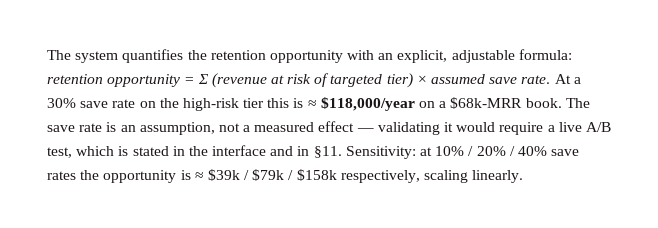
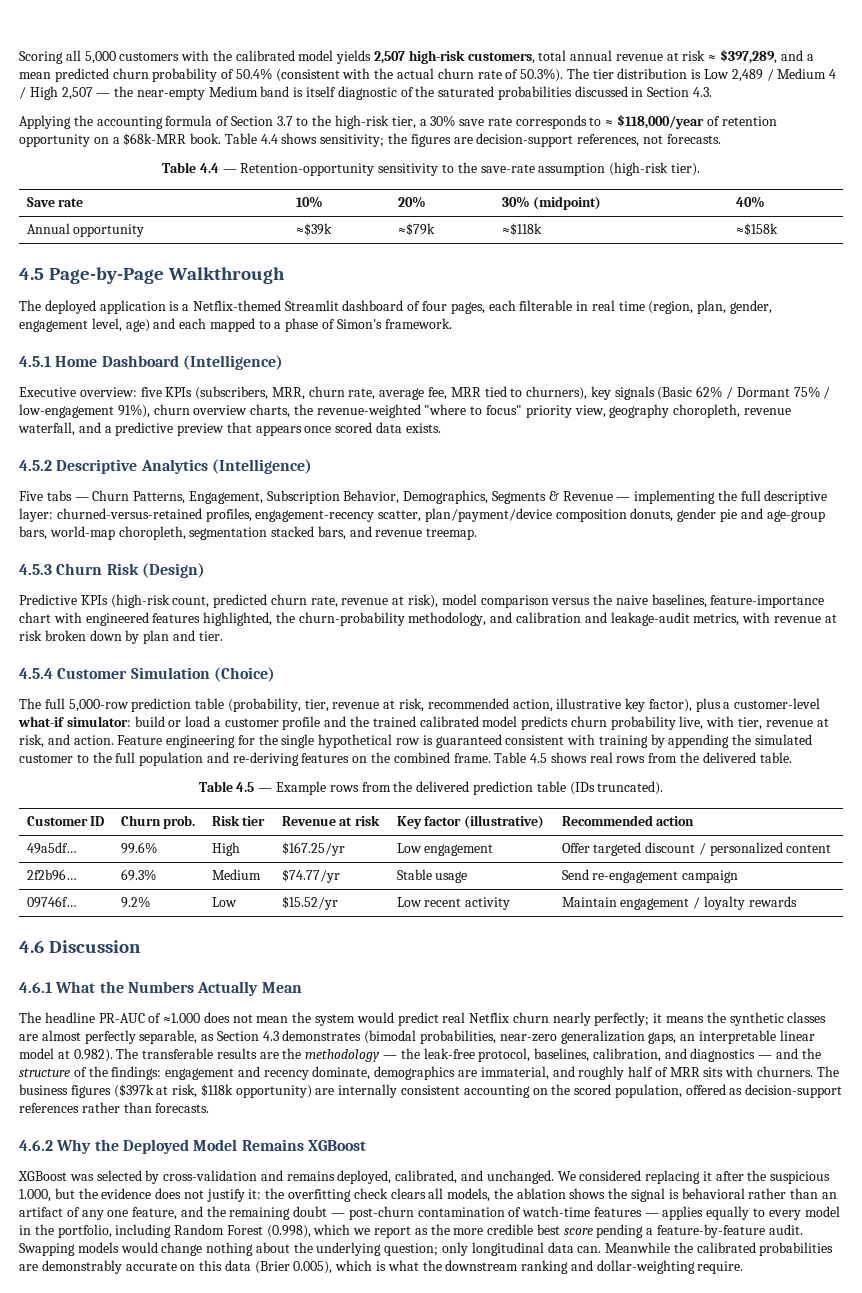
- The system quantifies the retention opportunity with an explicit, adjustable formula: retention opportunity = Σ (revenue at risk of targeted tier) × assumed save rate. At a 30% save rate on the high-risk tier this is ≈ $118,000/year on a $68k-MRR book. The save rate is an assumption, not a measured effect — validating it would require a live A/B test, which is stated in the interface and in §11. Sensitivity: at 10% / 20% / 40% save rates the opportunity is ≈ $39k / $79k / $158k respectively, scaling linearly.
+ Scoring all 5,000 customers with the calibrated model yields 2,507 high-risk customers, total annual revenue at risk ≈ $397,289, and a mean predicted churn probability of 50.4% (consistent with the actual churn rate of 50.3%). The tier distribution is Low 2,489 / Medium 4 / High 2,507 — the near-empty Medium band is itself diagnostic of the saturated probabilities discussed in Section 4.3.
+ Applying the accounting formula of Section 3.7 to the high-risk tier, a 30% save rate corresponds to ≈ $118,000/year of retention opportunity on a $68k-MRR book. Table 4.4 shows sensitivity; the figures are decision-support references, not forecasts.
+ Table 4.4 — Retention-opportunity sensitivity to the save-rate assumption (high-risk tier).
+ Save rate | 10% | 20% | 30% (midpoint) | 40%
+ Annual opportunity | ≈$39k | ≈$79k | ≈$118k | ≈$158k
+ 4.5 Page-by-Page Walkthrough
+ The deployed application is a Netflix-themed Streamlit dashboard of four pages, each filterable in real time (region, plan, gender, engagement level, age) and each mapped to a phase of Simon's framework.
+ 4.5.1 Home Dashboard (Intelligence)
+ Executive overview: five KPIs (subscribers, MRR, churn rate, average fee, MRR tied to churners), key signals (Basic 62% / Dormant 75% / low-engagement 91%), churn overview charts, the revenue-weighted "where to focus" priority view, geography choropleth, revenue waterfall, and a predictive preview that appears once scored data exists.
+ 4.5.2 Descriptive Analytics (Intelligence)
+ Five tabs — Churn Patterns, Engagement, Subscription Behavior, Demographics, Segments & Revenue — implementing the full descriptive layer: churned-versus-retained profiles, engagement-recency scatter, plan/payment/device composition donuts, gender pie and age-group bars, world-map choropleth, segmentation stacked bars, and revenue treemap.
+ 4.5.3 Churn Risk (Design)
+ Predictive KPIs (high-risk count, predicted churn rate, revenue at risk), model comparison versus the naive baselines, feature-importance chart with engineered features highlighted, the churn-probability methodology, and calibration and leakage-audit metrics, with revenue at risk broken down by plan and tier.
+ 4.5.4 Customer Simulation (Choice)
+ The full 5,000-row prediction table (probability, tier, revenue at risk, recommended action, illustrative key factor), plus a customer-level what-if simulator: build or load a customer profile and the trained calibrated model predicts churn probability live, with tier, revenue at risk, and action. Feature engineering for the single hypothetical row is guaranteed consistent with training by appending the simulated customer to the full population and re-deriving features on the combined frame. Table 4.5 shows real rows from the delivered table.
+ Table 4.5 — Example rows from the delivered prediction table (IDs truncated).
+ Customer ID | Churn prob. | Risk tier | Revenue at risk | Key factor (illustrative) | Recommended action
+ 49a5df… | 99.6% | High | $167.25/yr | Low engagement | Offer targeted discount / personalized content
+ 2f2b96… | 69.3% | Medium | $74.77/yr | Stable usage | Send re-engagement campaign
+ 09746f… | 9.2% | Low | $15.52/yr | Low recent activity | Maintain engagement / loyalty rewards
+ 4.6 Discussion
+ 4.6.1 What the Numbers Actually Mean
+ The headline PR-AUC of ≈1.000 does not mean the system would predict real Netflix churn nearly perfectly; it means the synthetic classes are almost perfectly separable, as Section 4.3 demonstrates (bimodal probabilities, near-zero generalization gaps, an interpretable linear model at 0.982). The transferable results are the methodology — the leak-free protocol, baselines, calibration, and diagnostics — and the structure of the findings: engagement and recency dominate, demographics are immaterial, and roughly half of MRR sits with churners. The business figures ($397k at risk, $118k opportunity) are internally consistent accounting on the scored population, offered as decision-support references rather than forecasts.
+ 4.6.2 Why the Deployed Model Remains XGBoost
+ XGBoost was selected by cross-validation and remains deployed, calibrated, and unchanged. We considered replacing it after the suspicious 1.000, but the evidence does not justify it: the overfitting check clears all models, the ablation shows the signal is behavioral rather than an artifact of any one feature, and the remaining doubt — post-churn contamination of watch-time features — applies equally to every model in the portfolio, including Random Forest (0.998), which we report as the more credible best score pending a feature-by-feature audit. Swapping models would change nothing about the underlying question; only longitudinal data can. Meanwhile the calibrated probabilities are demonstrably accurate on this data (Brier 0.005), which is what the downstream ranking and dollar-weighting require.

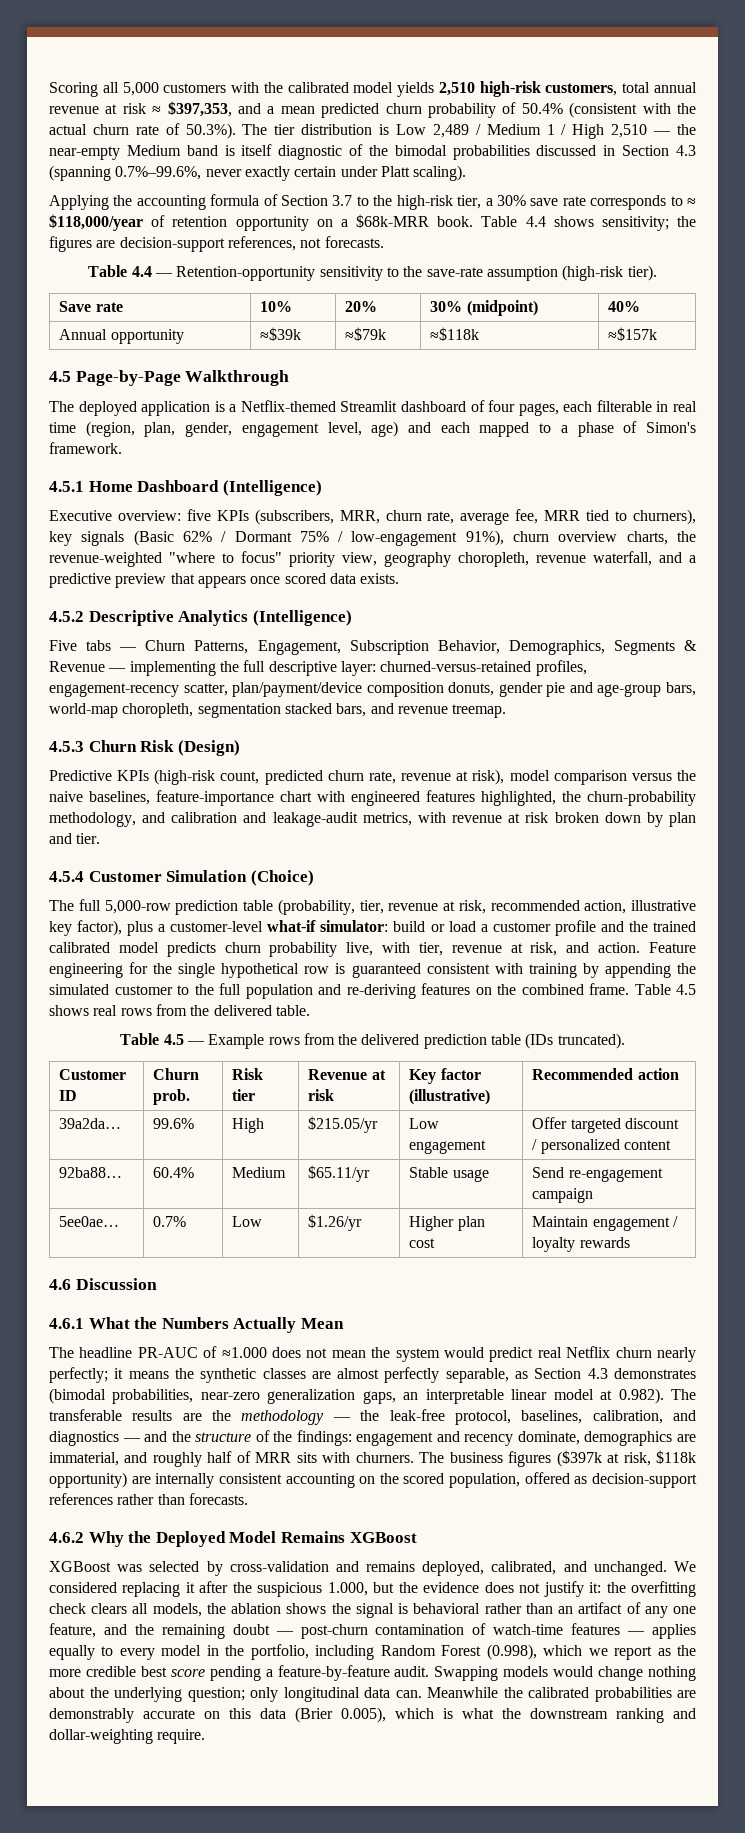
- Scoring all 5,000 customers with the calibrated model yields 2,507 high-risk customers, total annual revenue at risk ≈ $397,289, and a mean predicted churn probability of 50.4% (consistent with the actual churn rate of 50.3%). The tier distribution is Low 2,489 / Medium 4 / High 2,507 — the near-empty Medium band is itself diagnostic of the saturated probabilities discussed in Section 4.3.
+ Scoring all 5,000 customers with the calibrated model yields 2,510 high-risk customers, total annual revenue at risk ≈ $397,353, and a mean predicted churn probability of 50.4% (consistent with the actual churn rate of 50.3%). The tier distribution is Low 2,489 / Medium 1 / High 2,510 — the near-empty Medium band is itself diagnostic of the bimodal probabilities discussed in Section 4.3 (spanning 0.7%–99.6%, never exactly certain under Platt scaling).
- Annual opportunity | ≈$39k | ≈$79k | ≈$118k | ≈$158k
+ Annual opportunity | ≈$39k | ≈$79k | ≈$118k | ≈$157k
- 49a5df… | 99.6% | High | $167.25/yr | Low engagement | Offer targeted discount / personalized content
+ 39a2da… | 99.6% | High | $215.05/yr | Low engagement | Offer targeted discount / personalized content
- 2f2b96… | 69.3% | Medium | $74.77/yr | Stable usage | Send re-engagement campaign
+ 92ba88… | 60.4% | Medium | $65.11/yr | Stable usage | Send re-engagement campaign
- 09746f… | 9.2% | Low | $15.52/yr | Low recent activity | Maintain engagement / loyalty rewards
+ 5ee0ae… | 0.7% | Low | $1.26/yr | Higher plan cost | Maintain engagement / loyalty rewards

